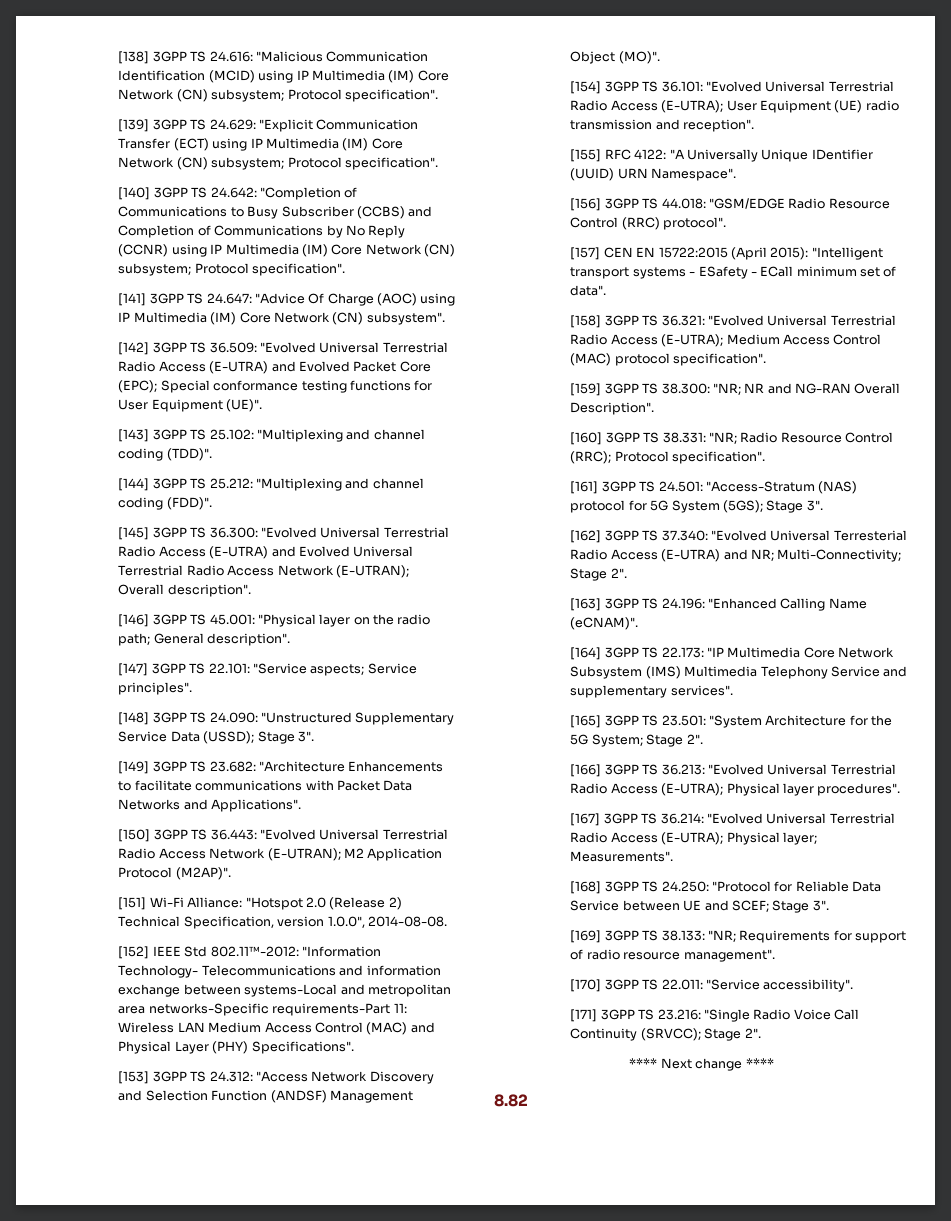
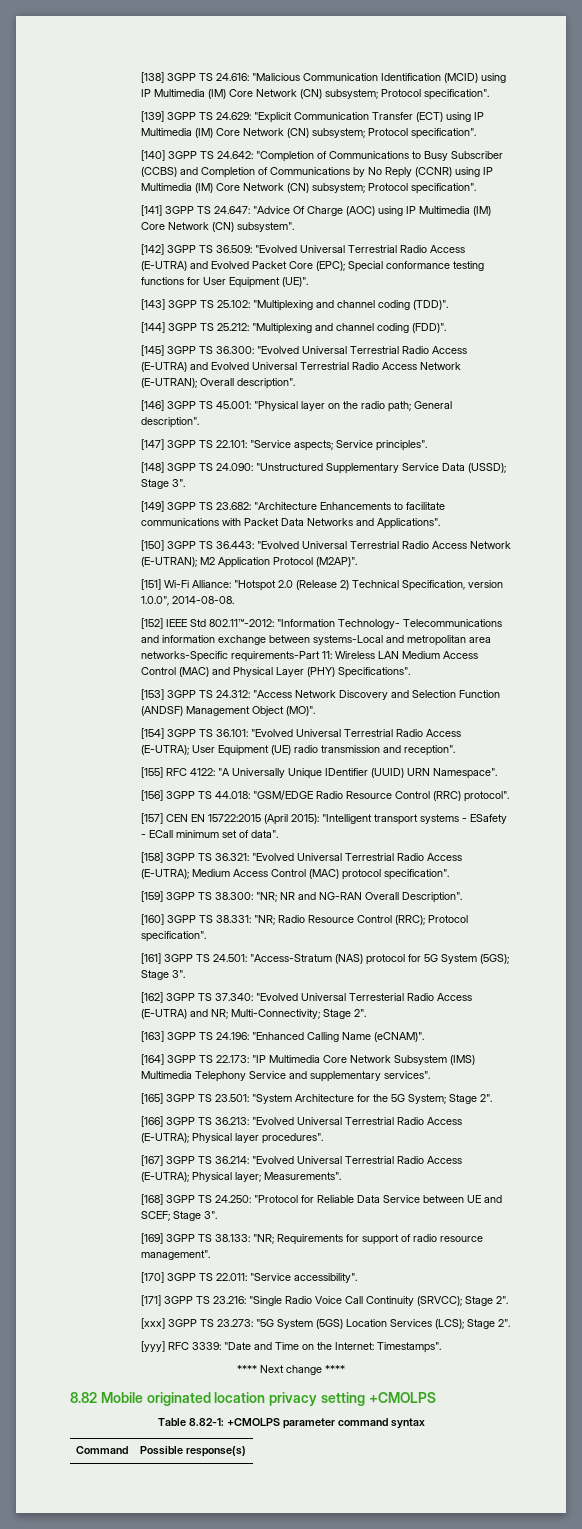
+ [xxx] 3GPP TS 23.273: "5G System (5GS) Location Services (LCS); Stage 2".
+ [yyy] RFC 3339: "Date and Time on the Internet: Timestamps".
- 8.82
+ 8.82 Mobile originated location privacy setting +CMOLPS
+ Table 8.82-1: +CMOLPS parameter command syntax
+ Command | Possible response(s)

